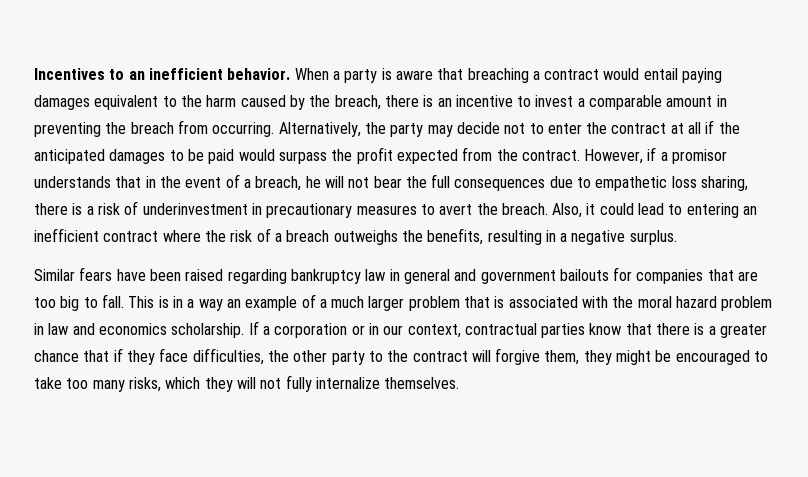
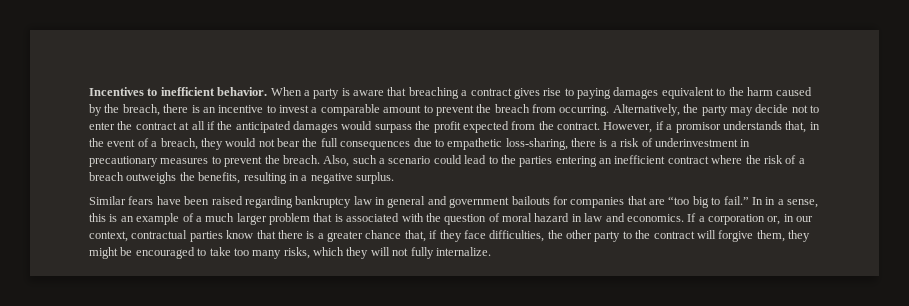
- Incentives to an inefficient behavior.
+ Incentives to inefficient behavior.
- When a party is aware that breaching a contract would entail paying damages equivalent to the harm caused by the breach, there is an incentive to invest a comparable amount in preventing the breach from occurring.
+ When a party is aware that breaching a contract gives rise to paying damages equivalent to the harm caused by the breach, there is an incentive to invest a comparable amount to prevent the breach from occurring.
- Alternatively, the party may decide not to enter the contract at all if the anticipated damages to be paid would surpass the profit expected from the contract.
+ Alternatively, the party may decide not to enter the contract at all if the anticipated damages would surpass the profit expected from the contract.
- However, if a promisor understands that in the event of a breach, he will not bear the full consequences due to empathetic loss sharing, there is a risk of underinvestment in precautionary measures to avert the breach.
+ However, if a promisor understands that, in the event of a breach, they would not bear the full consequences due to empathetic loss-sharing, there is a risk of underinvestment in precautionary measures to prevent the breach.
- Also, it could lead to entering an inefficient contract where the risk of a breach outweighs the benefits, resulting in a negative surplus.
+ Also, such a scenario could lead to the parties entering an inefficient contract where the risk of a breach outweighs the benefits, resulting in a negative surplus.
- Similar fears have been raised regarding bankruptcy law in general and government bailouts for companies that are too big to fall. This is in a way an example of a much larger problem that is associated with the moral hazard problem in law and economics scholarship.
+ Similar fears have been raised regarding bankruptcy law in general and government bailouts for companies that are “too big to fail.” In in a sense, this is an example of a much larger problem that is associated with the question of moral hazard in law and economics.
- If a corporation or in our context, contractual parties know that there is a greater chance that if they face difficulties, the other party to the contract will forgive them, they might be encouraged to take too many risks, which they will not fully internalize themselves.
+ If a corporation or, in our context, contractual parties know that there is a greater chance that, if they face difficulties, the other party to the contract will forgive them, they might be encouraged to take too many risks, which they will not fully internalize.

